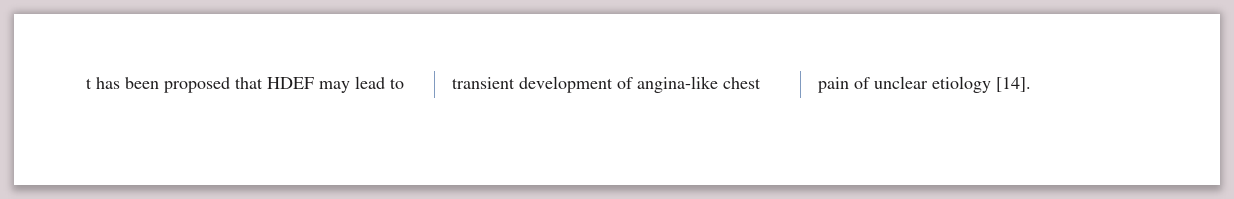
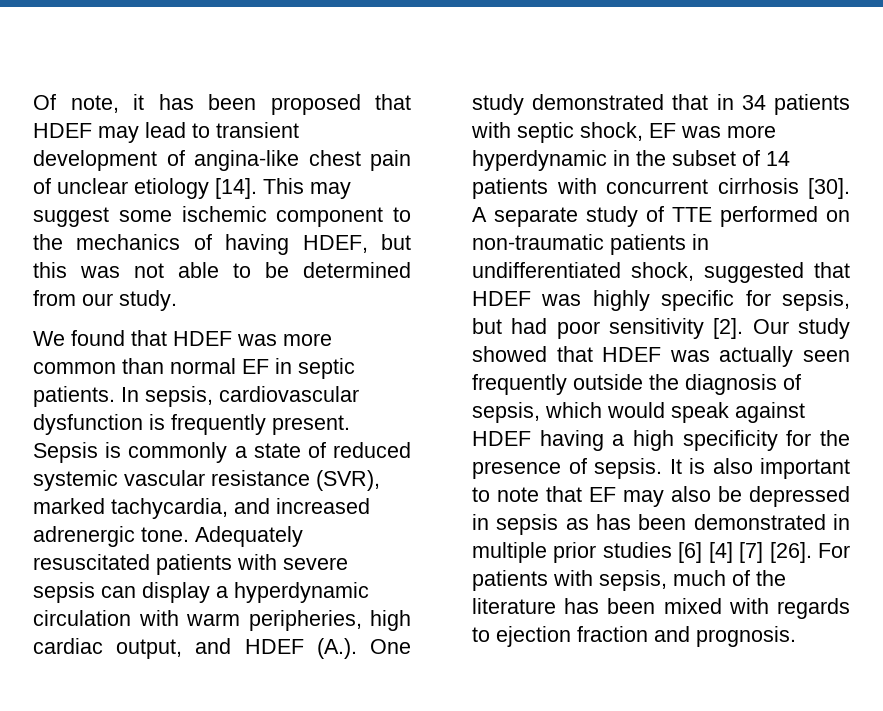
- t has been proposed that HDEF may lead to transient development of angina-like chest pain of unclear etiology [14].
+ Of note, it has been proposed that HDEF may lead to transient development of angina-like chest pain of unclear etiology [14].
+ This may suggest some ischemic component to the mechanics of having HDEF, but this was not able to be determined from our study.
+ We found that HDEF was more common than normal EF in septic patients. In sepsis, cardiovascular dysfunction is frequently present. Sepsis is commonly a state of reduced systemic vascular resistance (SVR), marked tachycardia, and increased adrenergic tone. Adequately resuscitated patients with severe sepsis can display a hyperdynamic circulation with warm peripheries, high cardiac output, and HDEF (A.). One study demonstrated that in 34 patients with septic shock, EF was more hyperdynamic in the subset of 14 patients with concurrent cirrhosis [30]. A separate study of TTE performed on non-traumatic patients in undifferentiated shock, suggested that HDEF was highly specific for sepsis, but had poor sensitivity [2]. Our study showed that HDEF was actually seen frequently outside the diagnosis of sepsis, which would speak against HDEF having a high specificity for the presence of sepsis. It is also important to note that EF may also be depressed in sepsis as has been demonstrated in multiple prior studies [6] [4] [7] [26]. For patients with sepsis, much of the literature has been mixed with regards to ejection fraction and prognosis.

